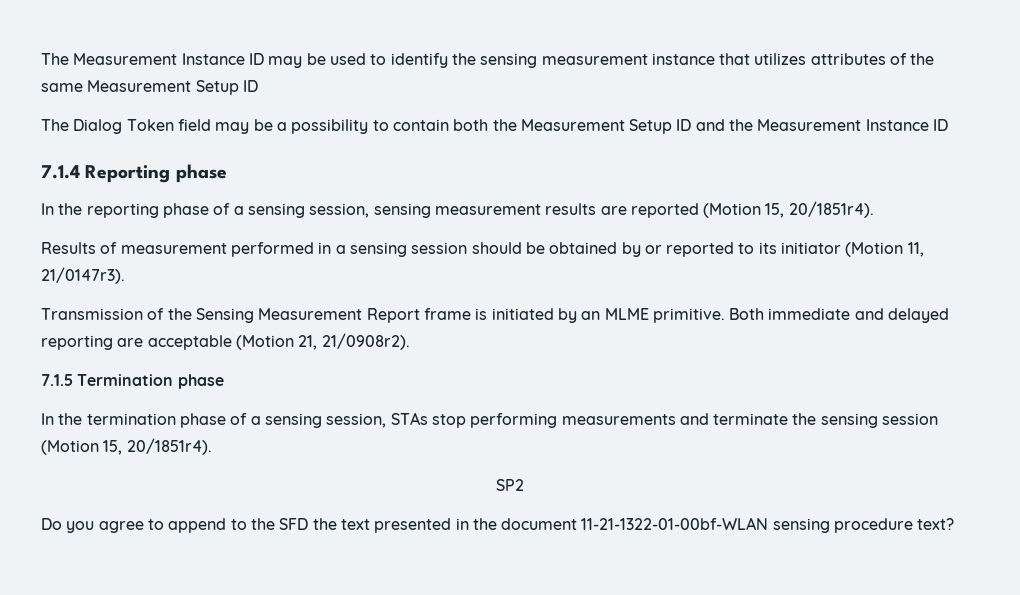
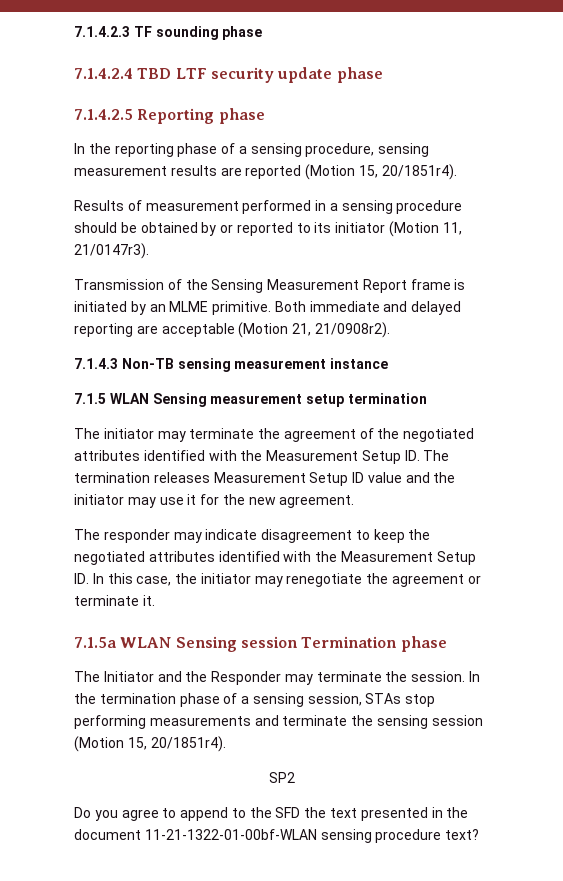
- The Measurement Instance ID may be used to identify the sensing measurement instance that utilizes attributes of the same Measurement Setup ID
- The Dialog Token field may be a possibility to contain both the Measurement Setup ID and the Measurement Instance ID
- 7.1.4 Reporting phase
+ 7.1.4.2.3 TF sounding phase
+ 7.1.4.2.4 TBD LTF security update phase
+ 7.1.4.2.5 Reporting phase
- In the reporting phase of a sensing session, sensing measurement results are reported (Motion 15, 20/1851r4).
+ In the reporting phase of a sensing procedure, sensing measurement results are reported (Motion 15, 20/1851r4).
- Results of measurement performed in a sensing session should be obtained by or reported to its initiator (Motion 11, 21/0147r3).
+ Results of measurement performed in a sensing procedure should be obtained by or reported to its initiator (Motion 11, 21/0147r3).
- 7.1.5 Termination phase
- In the termination phase of a sensing session, STAs stop performing measurements and terminate the sensing session (Motion 15, 20/1851r4).
+ 7.1.4.3 Non-TB sensing measurement instance
+ 7.1.5 WLAN Sensing measurement setup termination
+ The initiator may terminate the agreement of the negotiated attributes identified with the Measurement Setup ID. The termination releases Measurement Setup ID value and the initiator may use it for the new agreement.
+ The responder may indicate disagreement to keep the negotiated attributes identified with the Measurement Setup ID. In this case, the initiator may renegotiate the agreement or terminate it.
+ 7.1.5a WLAN Sensing session Termination phase
+ The Initiator and the Responder may terminate the session. In the termination phase of a sensing session, STAs stop performing measurements and terminate the sensing session (Motion 15, 20/1851r4).

